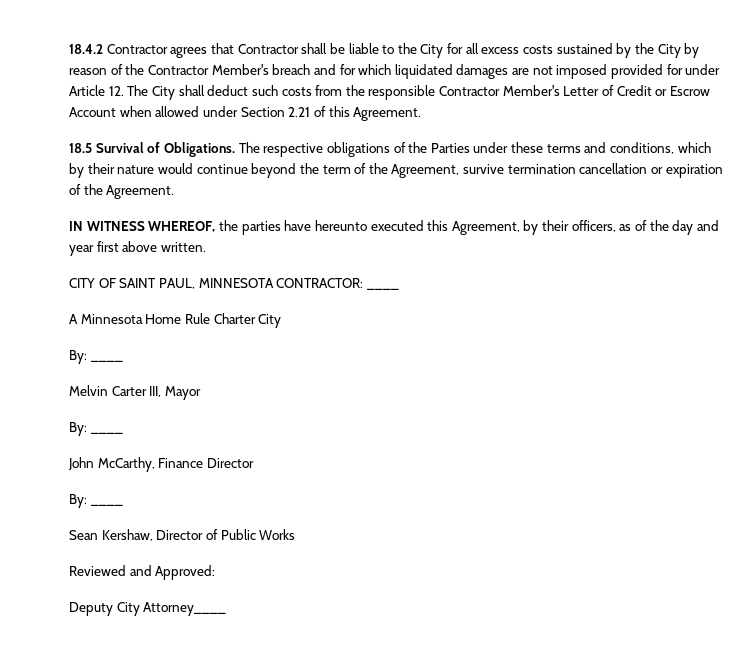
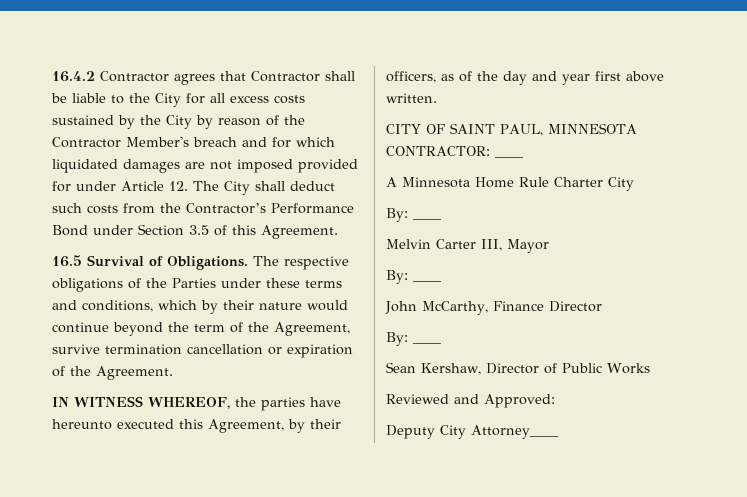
- 18.4.2 Contractor agrees that Contractor shall be liable to the City for all excess costs sustained by the City by reason of the Contractor Member's breach and for which liquidated damages are not imposed provided for under Article 12. The City shall deduct such costs from the responsible Contractor Member's Letter of Credit or Escrow Account when allowed under Section 2.21 of this Agreement.
+ 16.4.2 Contractor agrees that Contractor shall be liable to the City for all excess costs sustained by the City by reason of the Contractor Member's breach and for which liquidated damages are not imposed provided for under Article 12. The City shall deduct such costs from the Contractor’s Performance Bond under Section 3.5 of this Agreement.
- 18.5 Survival of Obligations.
+ 16.5 Survival of Obligations.

